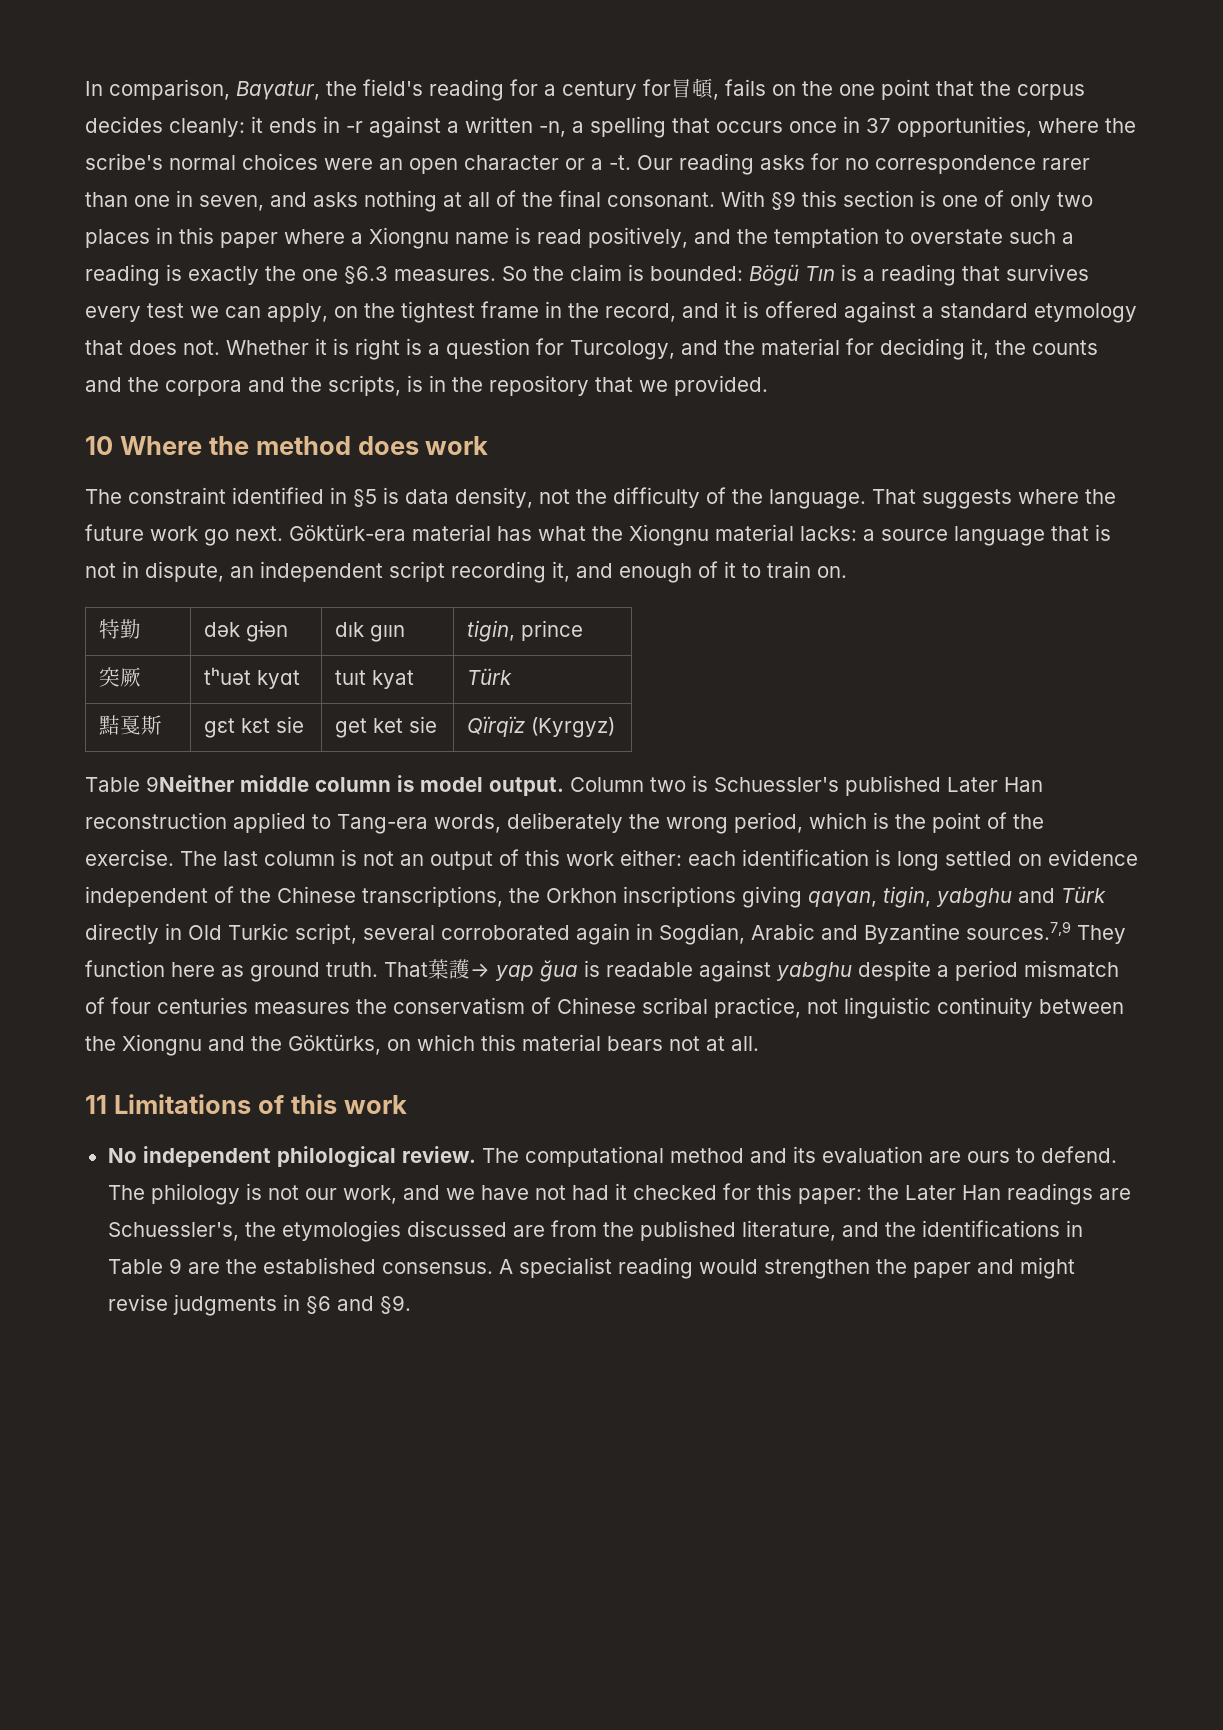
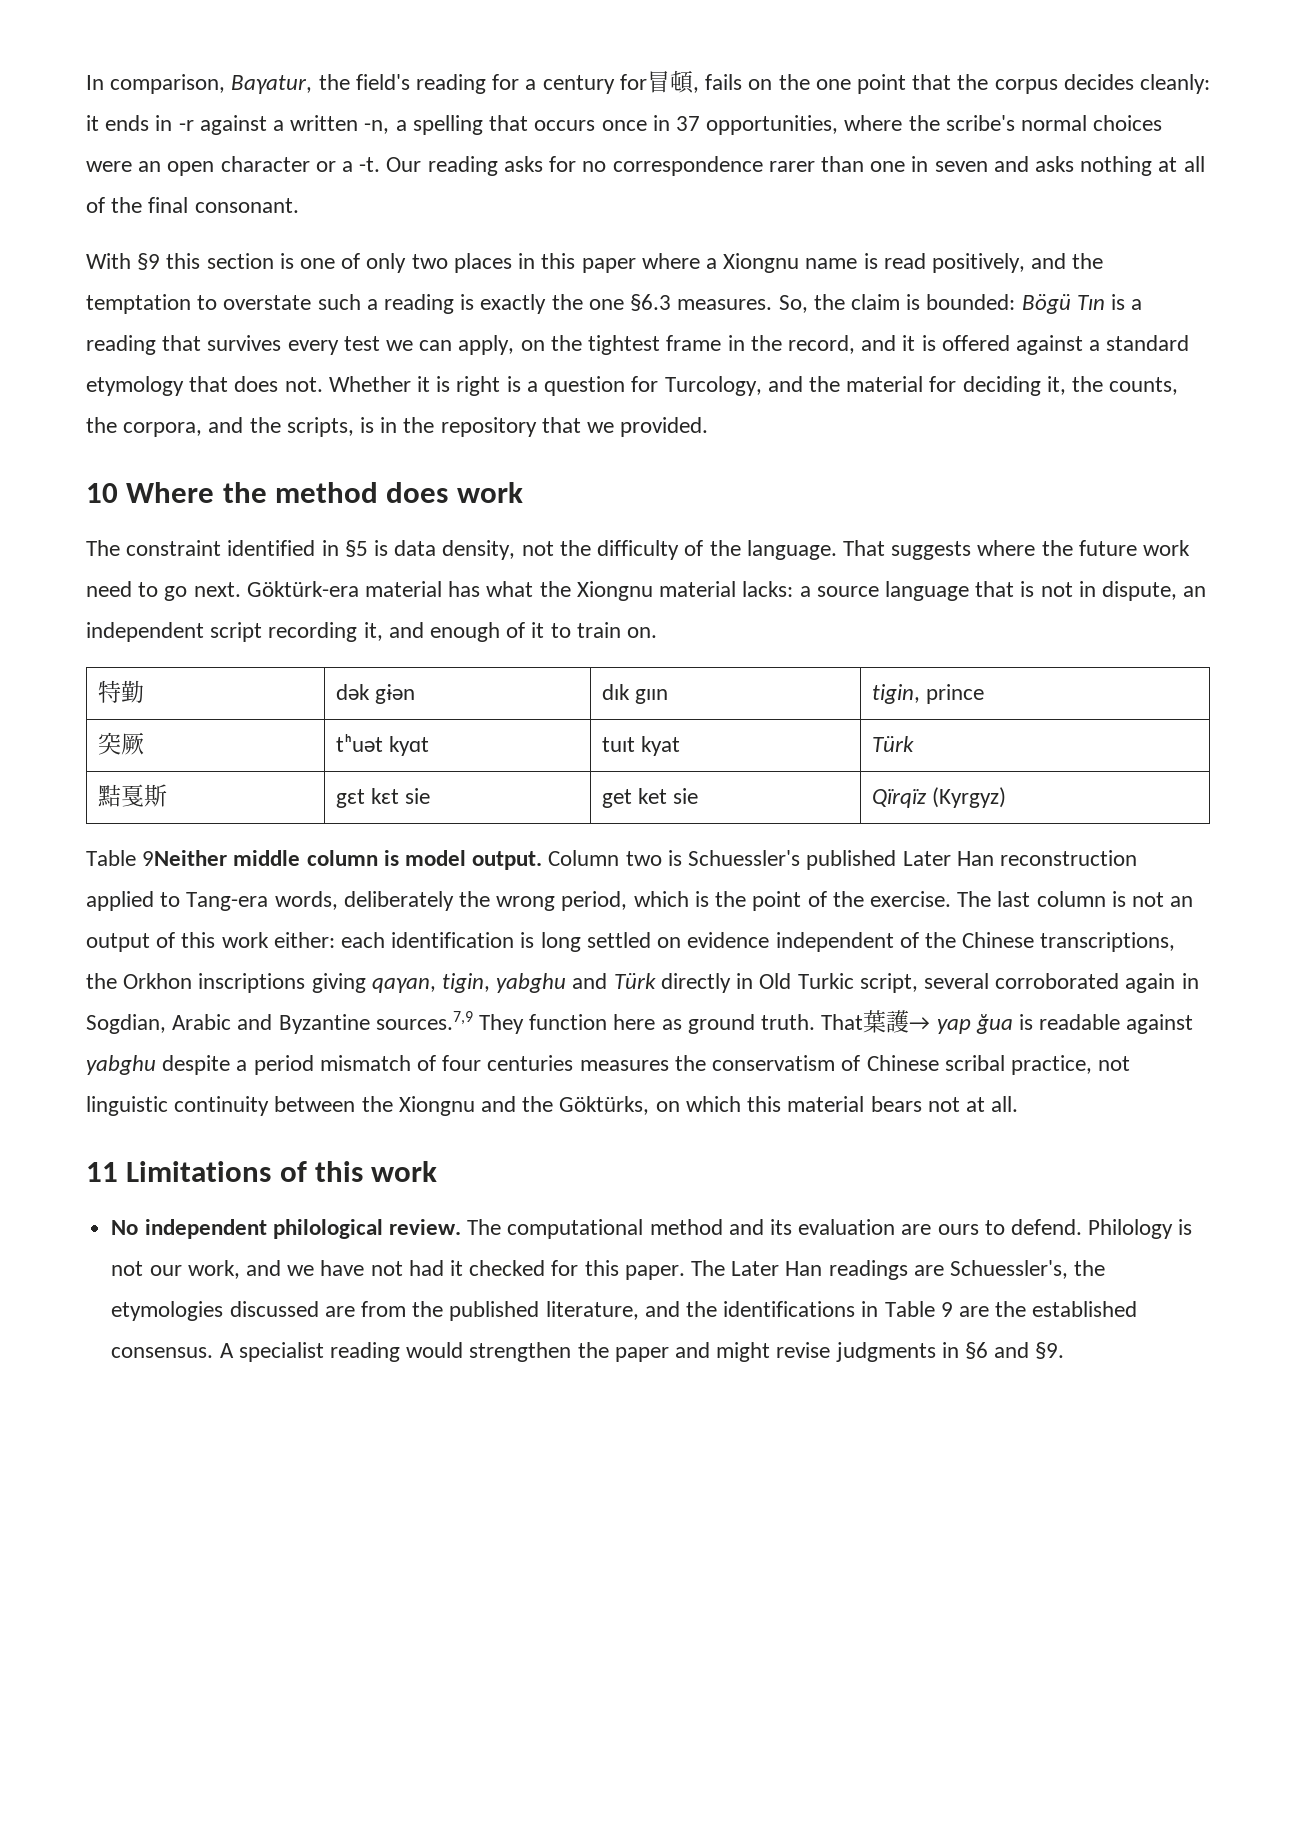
- Our reading asks for no correspondence rarer than one in seven, and asks nothing at all of the final consonant. With §9 this section is one of only two places in this paper where a Xiongnu name is read positively, and the temptation to overstate such a reading is exactly the one §6.3 measures.
+ Our reading asks for no correspondence rarer than one in seven and asks nothing at all of the final consonant.
+ With §9 this section is one of only two places in this paper where a Xiongnu name is read positively, and the temptation to overstate such a reading is exactly the one §6.3 measures.
- So the claim is bounded: Bögü Tın is a reading that survives every test we can apply, on the tightest frame in the record, and it is offered against a standard etymology that does not.
+ So, the claim is bounded: Bögü Tın is a reading that survives every test we can apply, on the tightest frame in the record, and it is offered against a standard etymology that does not.
- Whether it is right is a question for Turcology, and the material for deciding it, the counts and the corpora and the scripts, is in the repository that we provided.
+ Whether it is right is a question for Turcology, and the material for deciding it, the counts, the corpora, and the scripts, is in the repository that we provided.
- That suggests where the future work go next.
+ That suggests where the future work need to go next.
- The philology is not our work, and we have not had it checked for this paper: the Later Han readings are Schuessler's, the etymologies discussed are from the published literature, and the identifications in Table 9 are the established consensus.
+ Philology is not our work, and we have not had it checked for this paper. The Later Han readings are Schuessler's, the etymologies discussed are from the published literature, and the identifications in Table 9 are the established consensus.

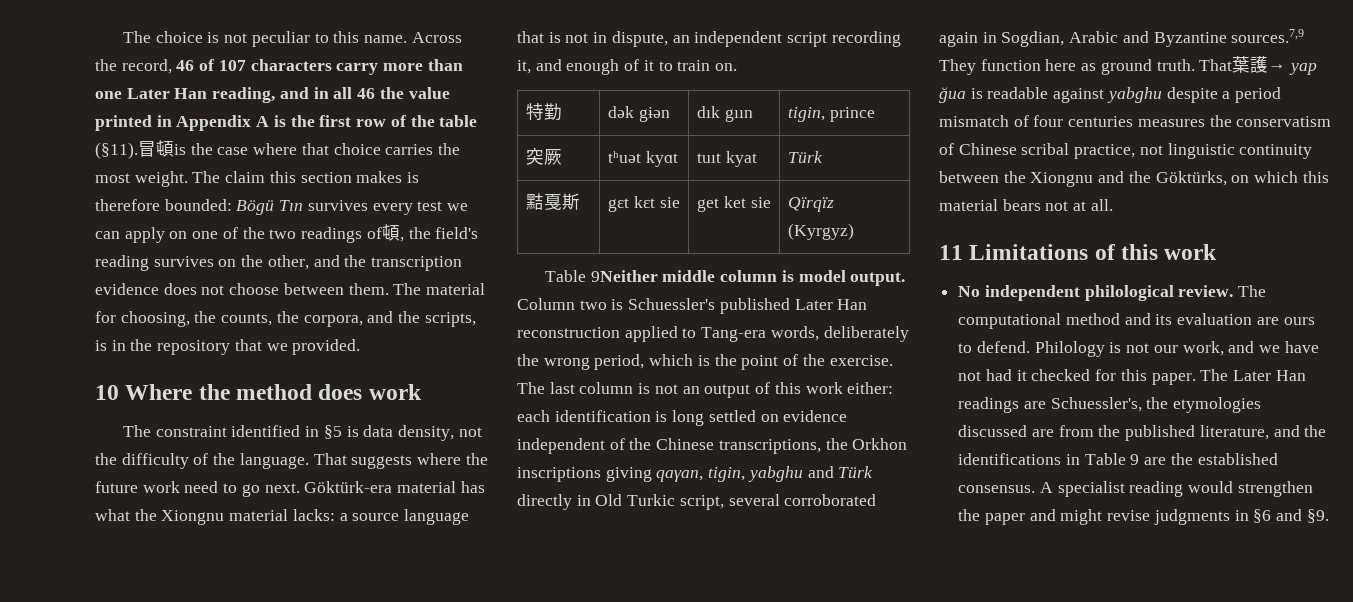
- In comparison, Baγatur, the field's reading for a century for冒頓, fails on the one point that the corpus decides cleanly: it ends in -r against a written -n, a spelling that occurs once in 37 opportunities, where the scribe's normal choices were an open character or a -t. Our reading asks for no correspondence rarer than one in seven and asks nothing at all of the final consonant.
- With §9 this section is one of only two places in this paper where a Xiongnu name is read positively, and the temptation to overstate such a reading is exactly the one §6.3 measures. So, the claim is bounded: Bögü Tın is a reading that survives every test we can apply, on the tightest frame in the record, and it is offered against a standard etymology that does not. Whether it is right is a question for Turcology, and the material for deciding it, the counts, the corpora, and the scripts, is in the repository that we provided.
+ The choice is not peculiar to this name. Across the record, 46 of 107 characters carry more than one Later Han reading, and in all 46 the value printed in Appendix A is the first row of the table (§11).冒頓is the case where that choice carries the most weight. The claim this section makes is therefore bounded: Bögü Tın survives every test we can apply on one of the two readings of頓, the field's reading survives on the other, and the transcription evidence does not choose between them. The material for choosing, the counts, the corpora, and the scripts, is in the repository that we provided.

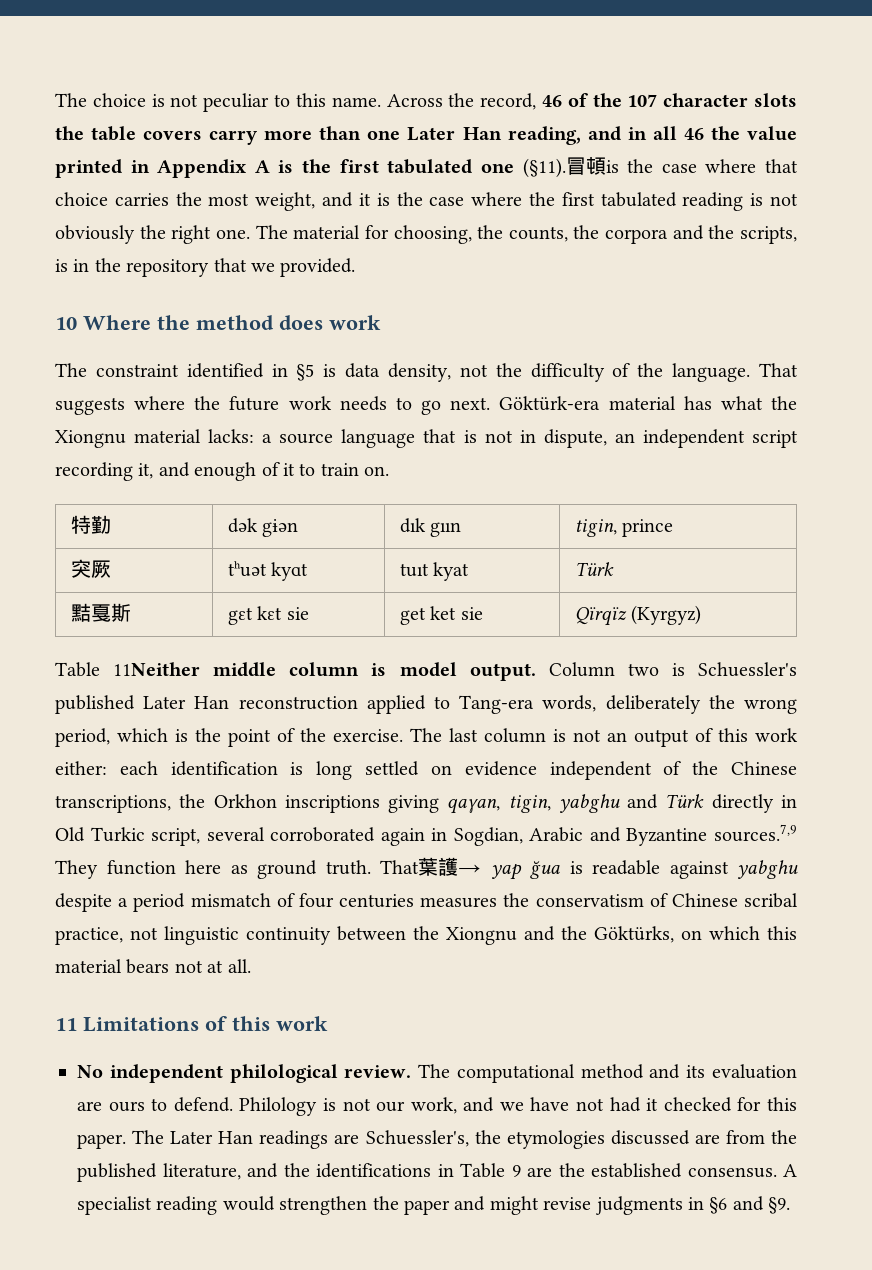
- Across the record, 46 of 107 characters carry more than one Later Han reading, and in all 46 the value printed in Appendix A is the first row of the table (§11).
+ Across the record, 46 of the 107 character slots the table covers carry more than one Later Han reading, and in all 46 the value printed in Appendix A is the first tabulated one (§11).
- 冒頓is the case where that choice carries the most weight. The claim this section makes is therefore bounded: Bögü Tın survives every test we can apply on one of the two readings of頓, the field's reading survives on the other, and the transcription evidence does not choose between them.
+ 冒頓is the case where that choice carries the most weight, and it is the case where the first tabulated reading is not obviously the right one.
- The material for choosing, the counts, the corpora, and the scripts, is in the repository that we provided.
+ The material for choosing, the counts, the corpora and the scripts, is in the repository that we provided.
- That suggests where the future work need to go next.
+ That suggests where the future work needs to go next.
- Table 9Neither middle column is model output.
+ Table 11Neither middle column is model output.

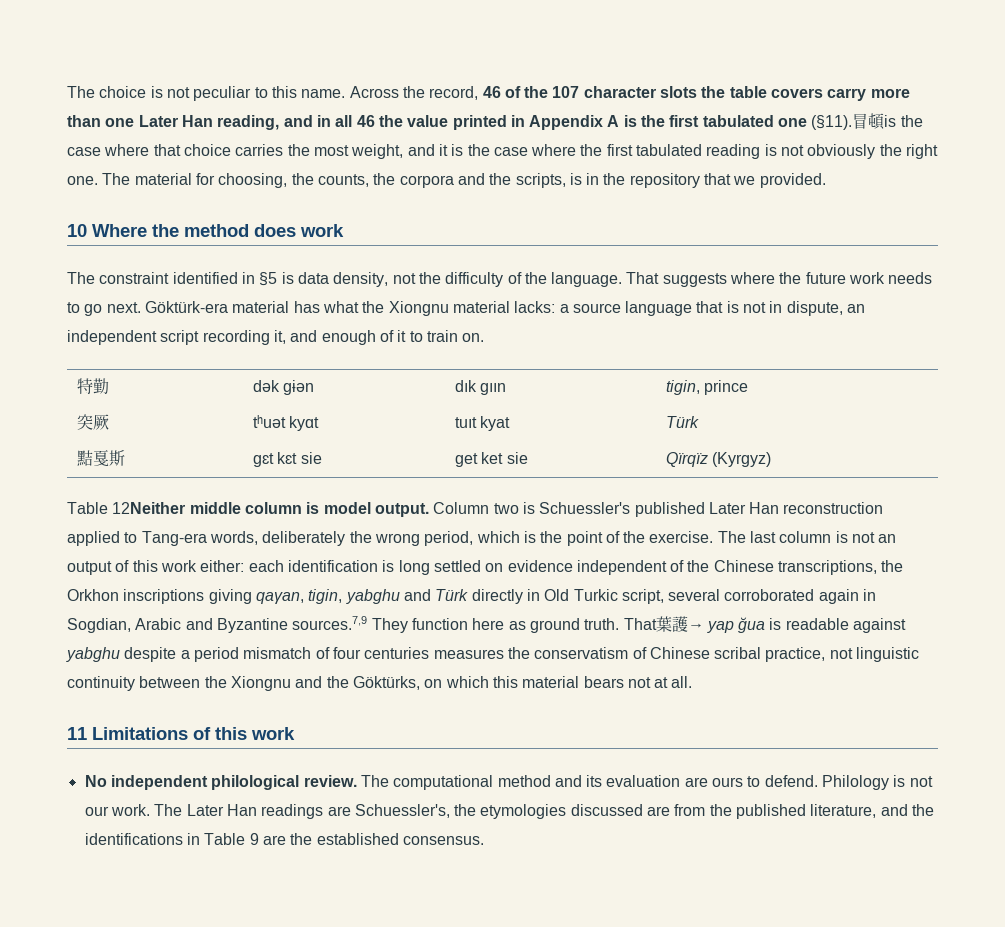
- Table 11Neither middle column is model output.
+ Table 12Neither middle column is model output.
- Philology is not our work, and we have not had it checked for this paper.
+ Philology is not our work.
- A specialist reading would strengthen the paper and might revise judgments in §6 and §9.

